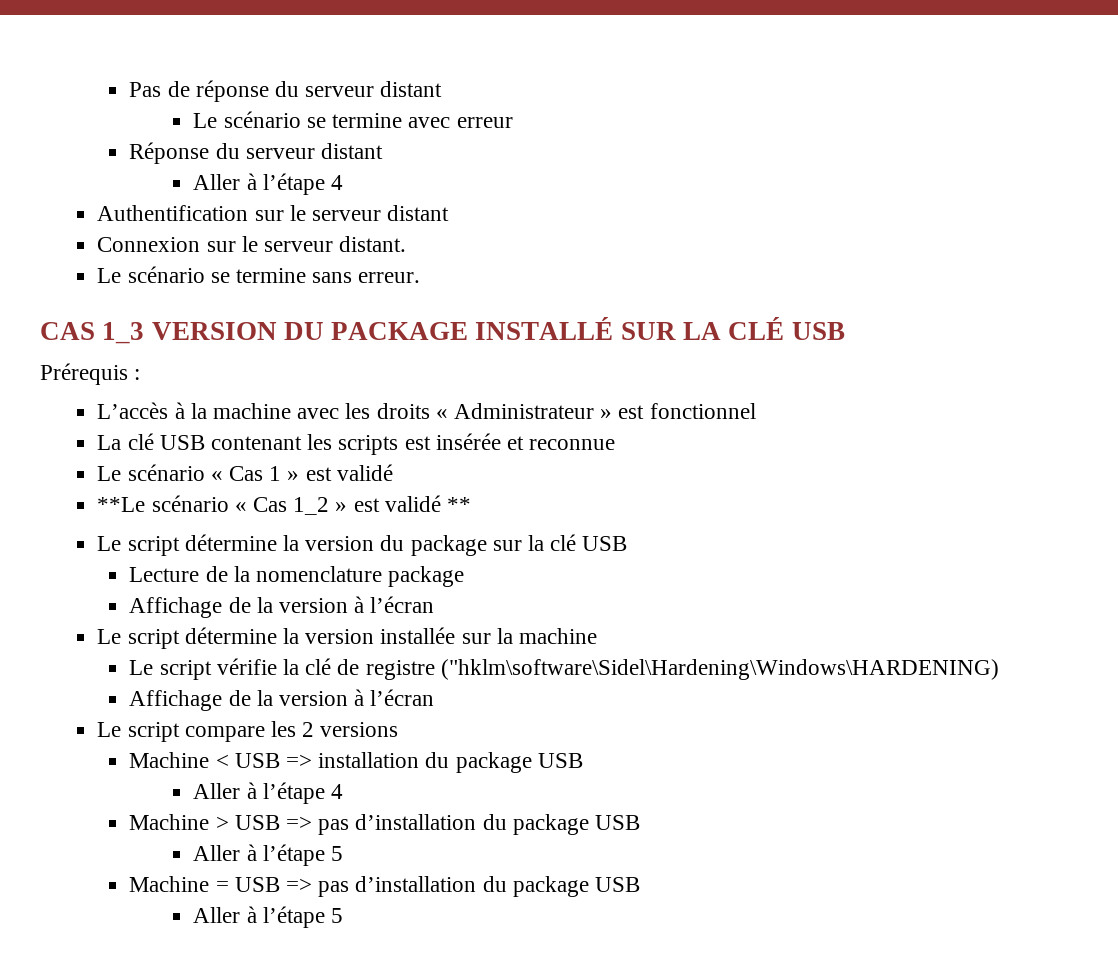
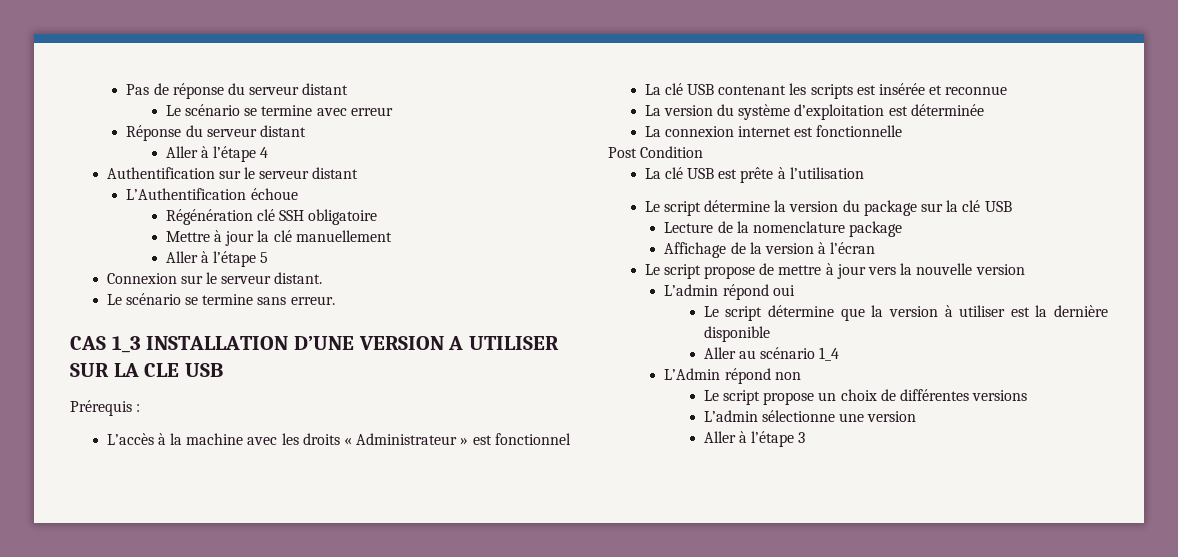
+ L’Authentification échoue
+ Régénération clé SSH obligatoire
+ Mettre à jour la clé manuellement
+ Aller à l’étape 5
- CAS 1_3 VERSION DU PACKAGE INSTALLÉ SUR LA CLÉ USB
+ CAS 1_3 INSTALLATION D’UNE VERSION A UTILISER SUR LA CLE USB
- Le scénario « Cas 1 » est validé
- **Le scénario « Cas 1_2 » est validé **
+ La version du système d’exploitation est déterminée
+ La connexion internet est fonctionnelle
+ Post Condition
+ La clé USB est prête à l’utilisation
- Le script détermine la version installée sur la machine
- Le script vérifie la clé de registre ("hklm\software\Sidel\Hardening\Windows\HARDENING)
- Affichage de la version à l’écran
- Le script compare les 2 versions
- Machine < USB => installation du package USB
- Aller à l’étape 4
- Machine > USB => pas d’installation du package USB
- Aller à l’étape 5
- Machine = USB => pas d’installation du package USB
- Aller à l’étape 5
+ Le script propose de mettre à jour vers la nouvelle version
+ L’admin répond oui
+ Le script détermine que la version à utiliser est la dernière disponible
+ Aller au scénario 1_4
+ L’Admin répond non
+ Le script propose un choix de différentes versions
+ L’admin sélectionne une version
+ Aller à l’étape 3

